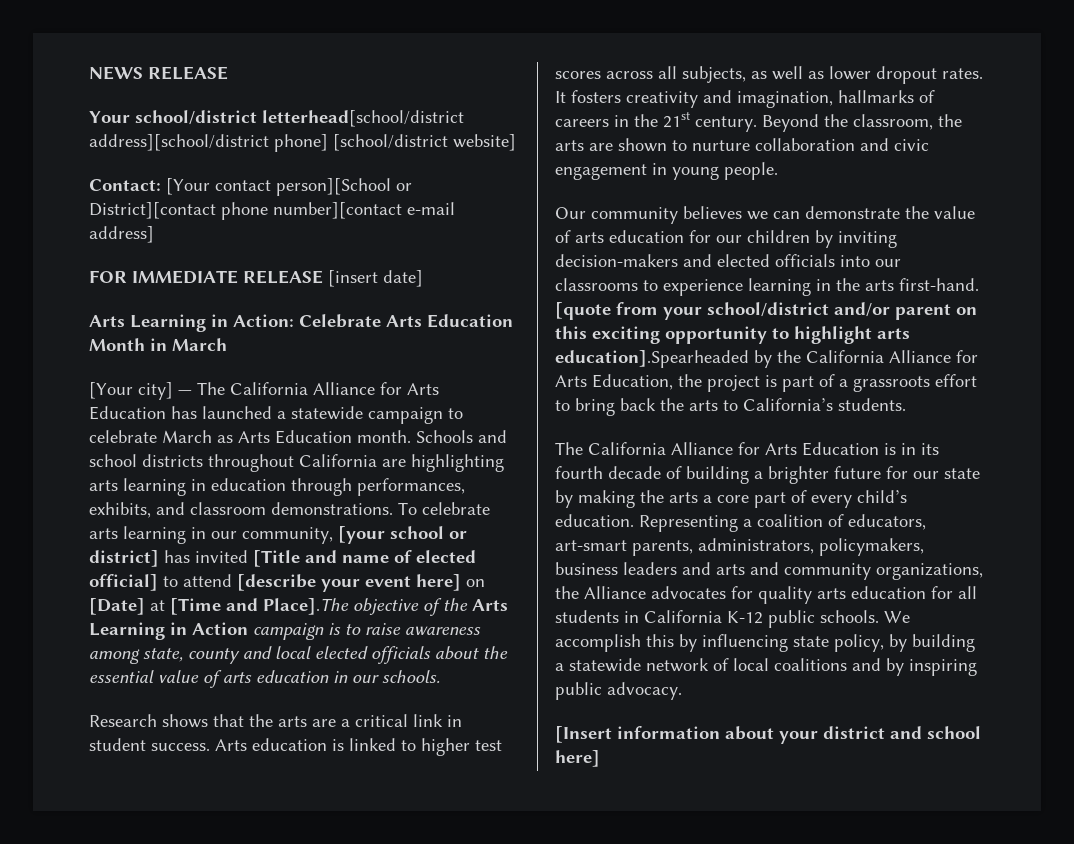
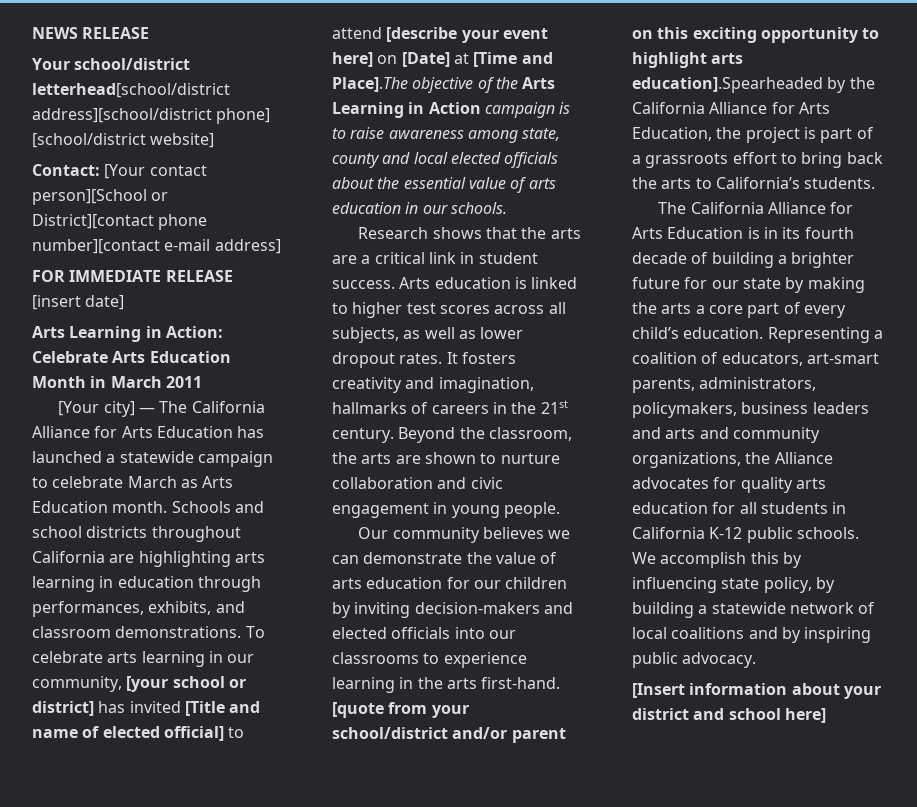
- Arts Learning in Action: Celebrate Arts Education Month in March
+ Arts Learning in Action: Celebrate Arts Education Month in March 2011

